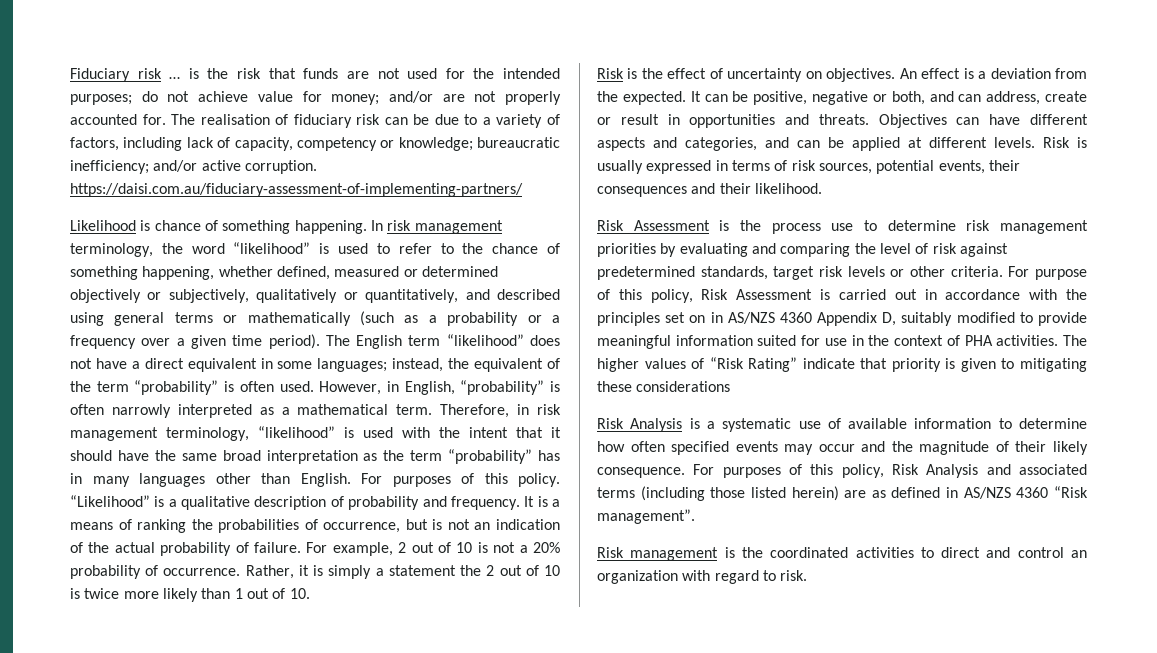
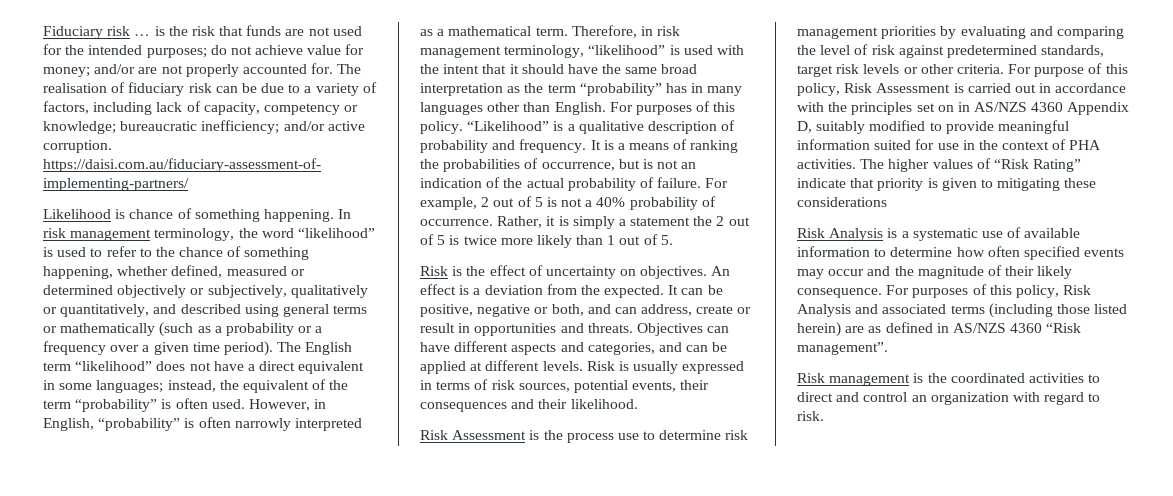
- For example, 2 out of 10 is not a 20% probability of occurrence.
+ For example, 2 out of 5 is not a 40% probability of occurrence.
- Rather, it is simply a statement the 2 out of 10 is twice more likely than 1 out of 10.
+ Rather, it is simply a statement the 2 out of 5 is twice more likely than 1 out of 5.

